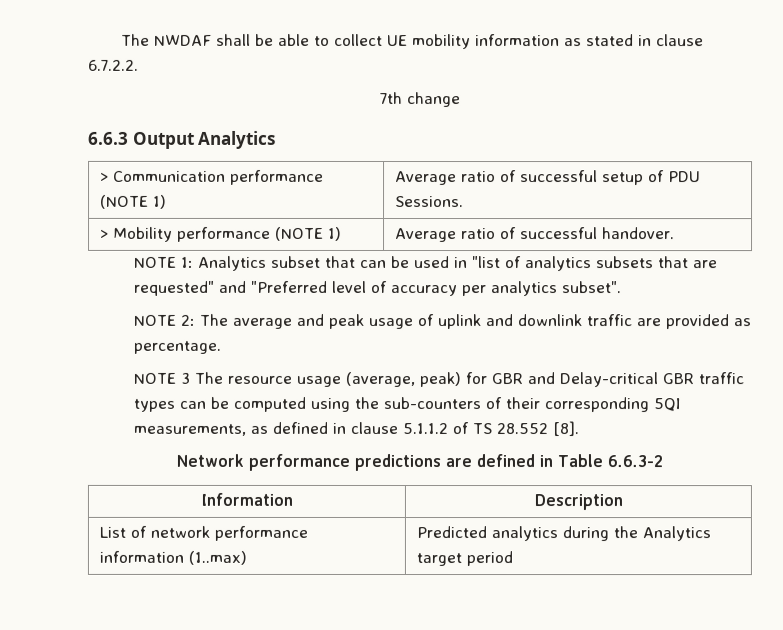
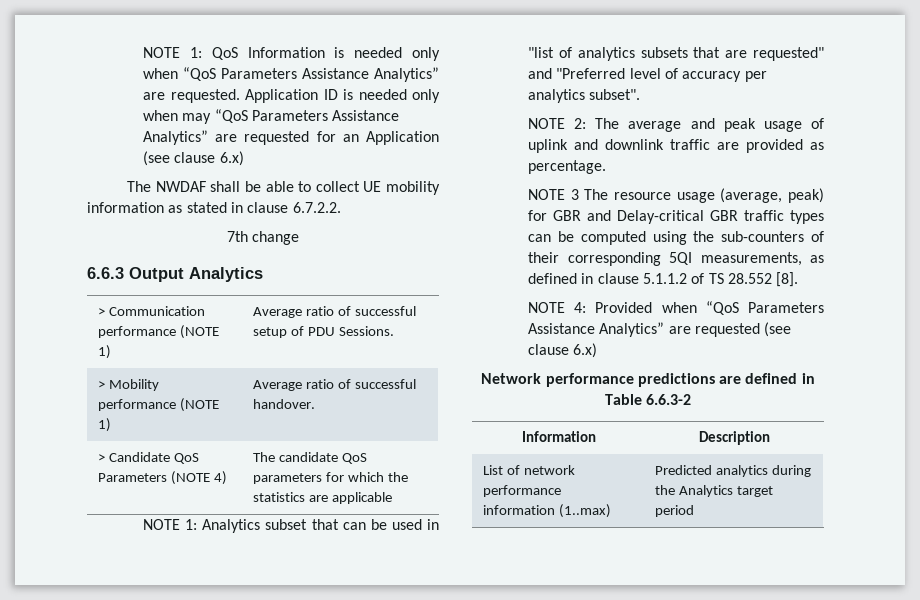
+ NOTE 1: QoS Information is needed only when “QoS Parameters Assistance Analytics” are requested. Application ID is needed only when may “QoS Parameters Assistance Analytics” are requested for an Application (see clause 6.x)
+ > Candidate QoS Parameters (NOTE 4) | The candidate QoS parameters for which the statistics are applicable
+ NOTE 4: Provided when “QoS Parameters Assistance Analytics” are requested (see clause 6.x)

